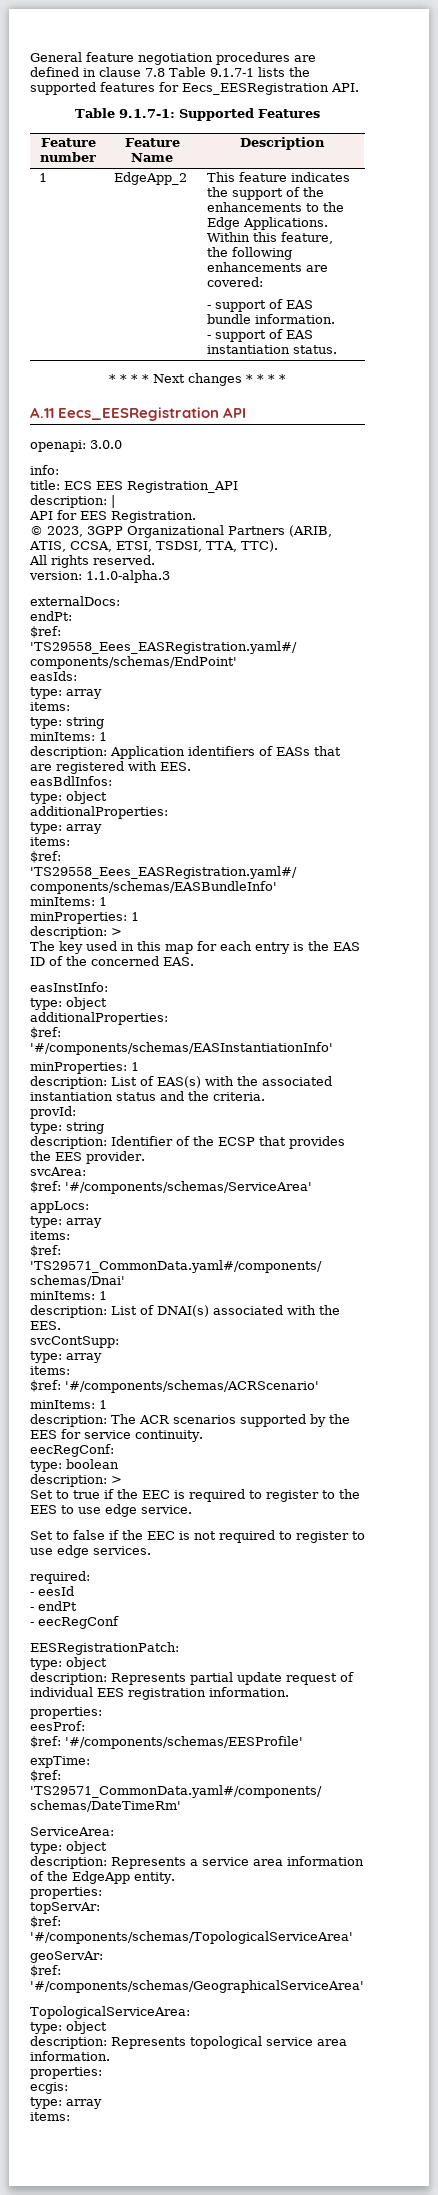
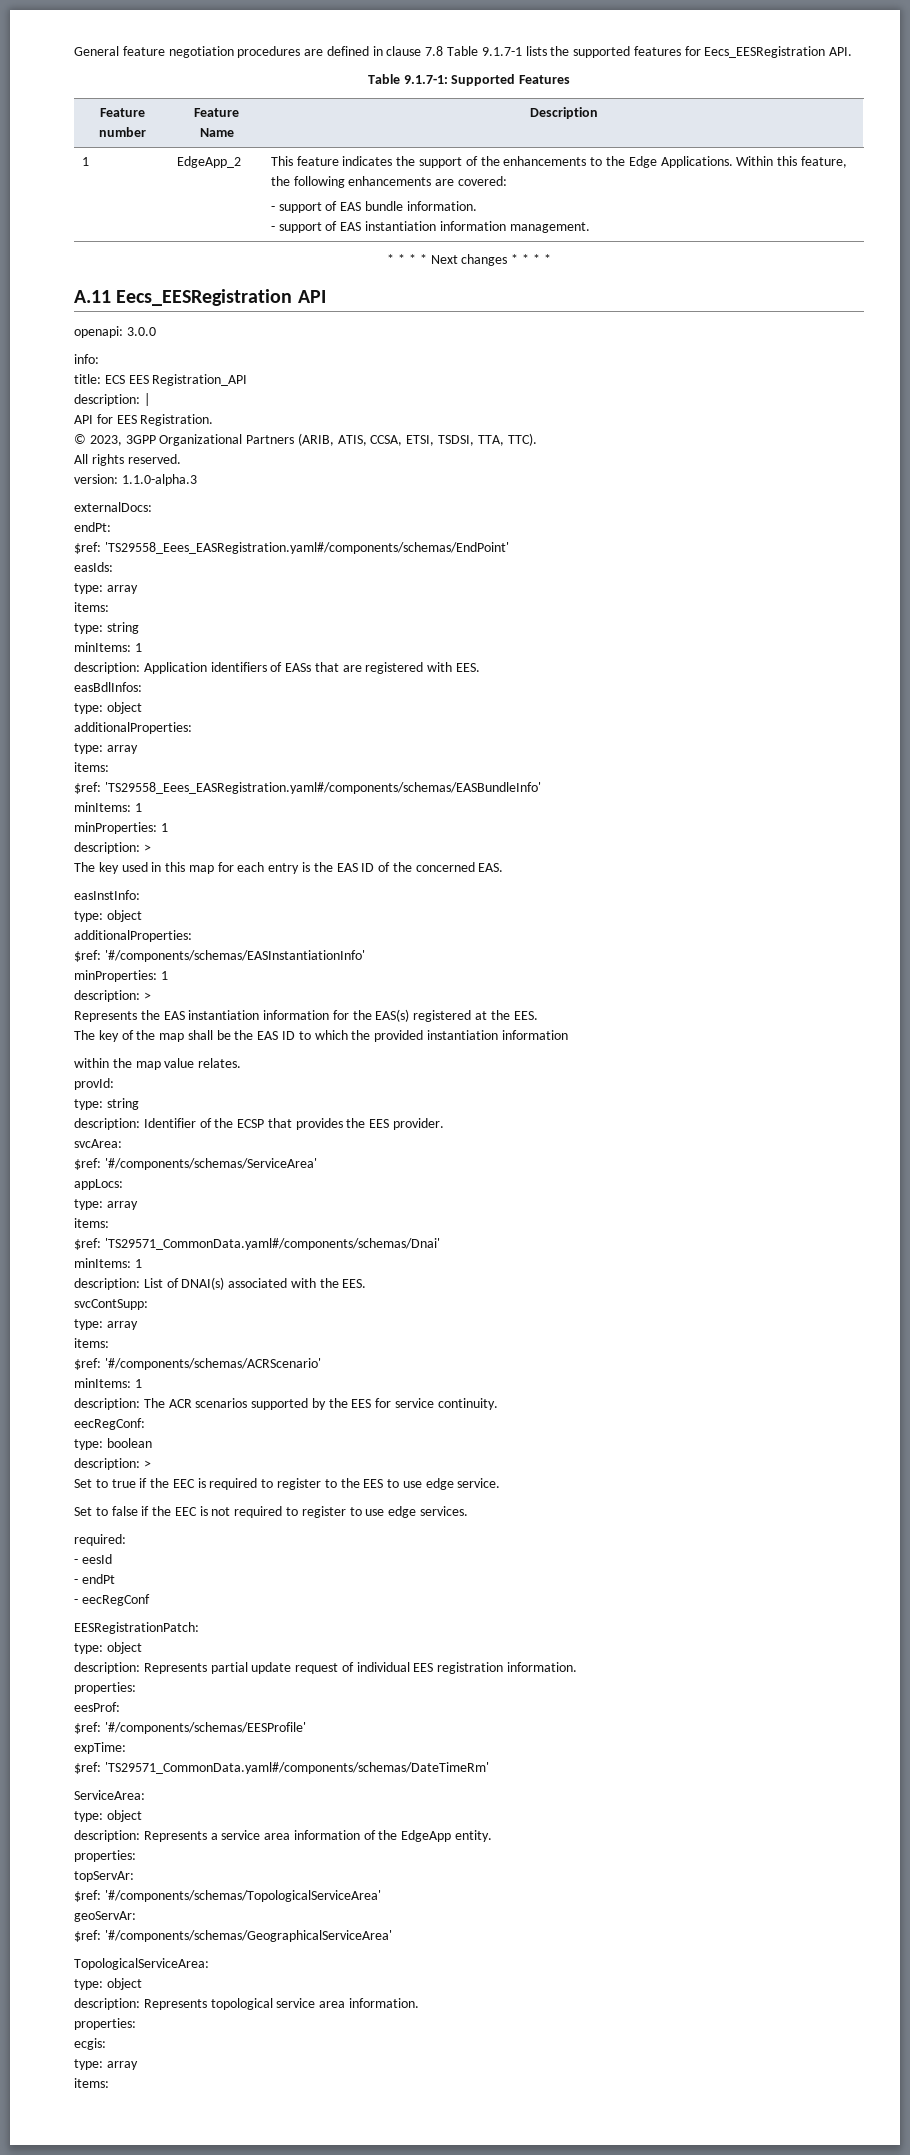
  1 | EdgeApp_2 | This feature indicates the support of the enhancements to the Edge Applications. Within this feature, the following enhancements are covered:
  - support of EAS bundle information.
- - support of EAS instantiation status.
+ - support of EAS instantiation information management.
  $ref: '#/components/schemas/EASInstantiationInfo'
  minProperties: 1
- description: List of EAS(s) with the associated instantiation status and the criteria.
+ description: >
+ Represents the EAS instantiation information for the EAS(s) registered at the EES.
+ The key of the map shall be the EAS ID to which the provided instantiation information
+ within the map value relates.

